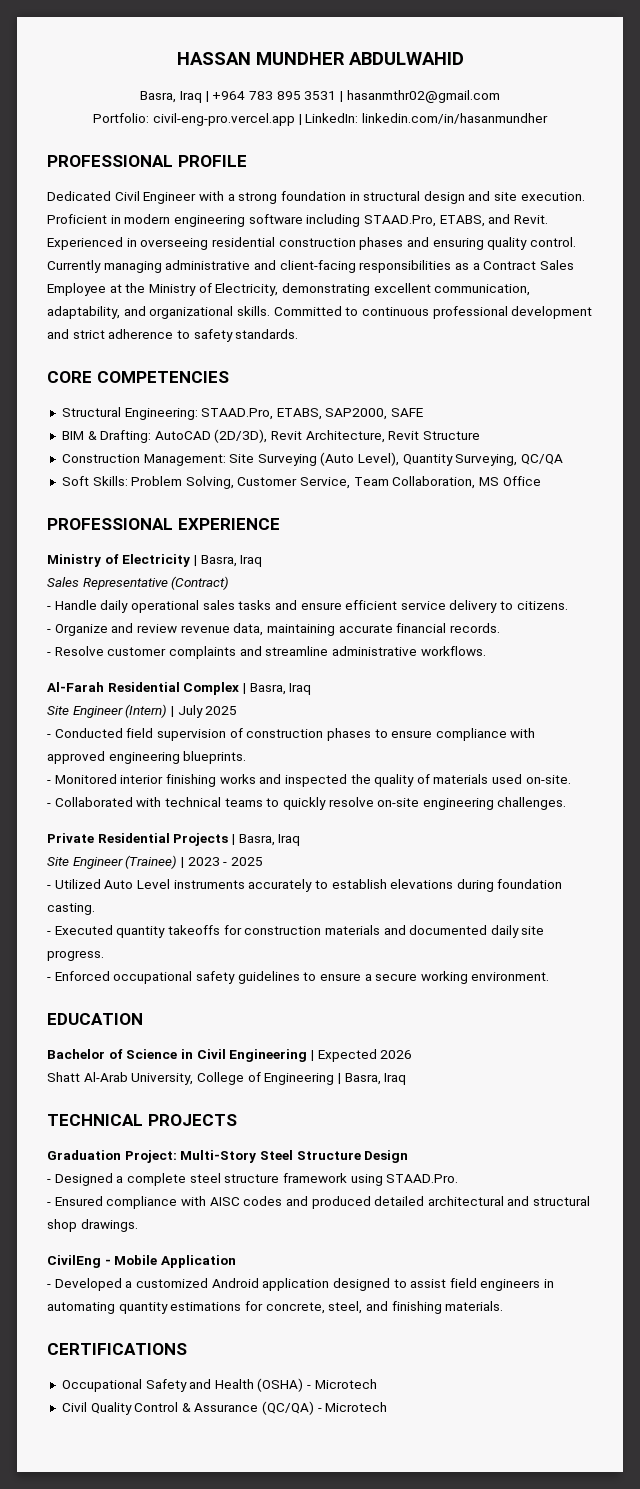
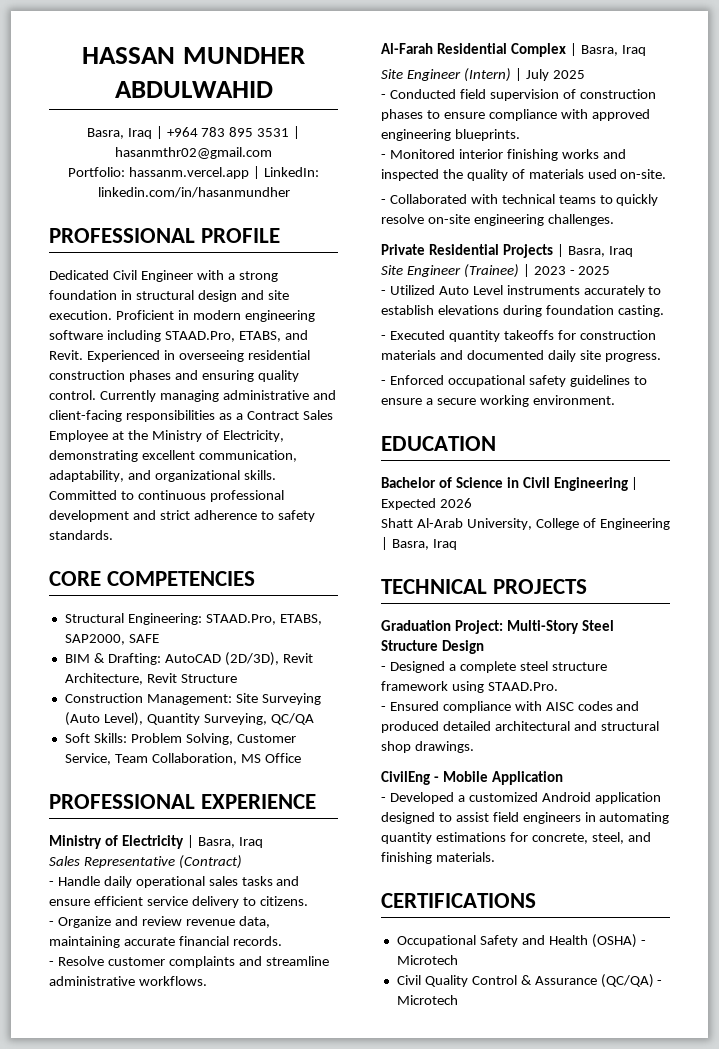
- Portfolio: civil-eng-pro.vercel.app | LinkedIn: linkedin.com/in/hasanmundher
+ Portfolio: hassanm.vercel.app | LinkedIn: linkedin.com/in/hasanmundher

